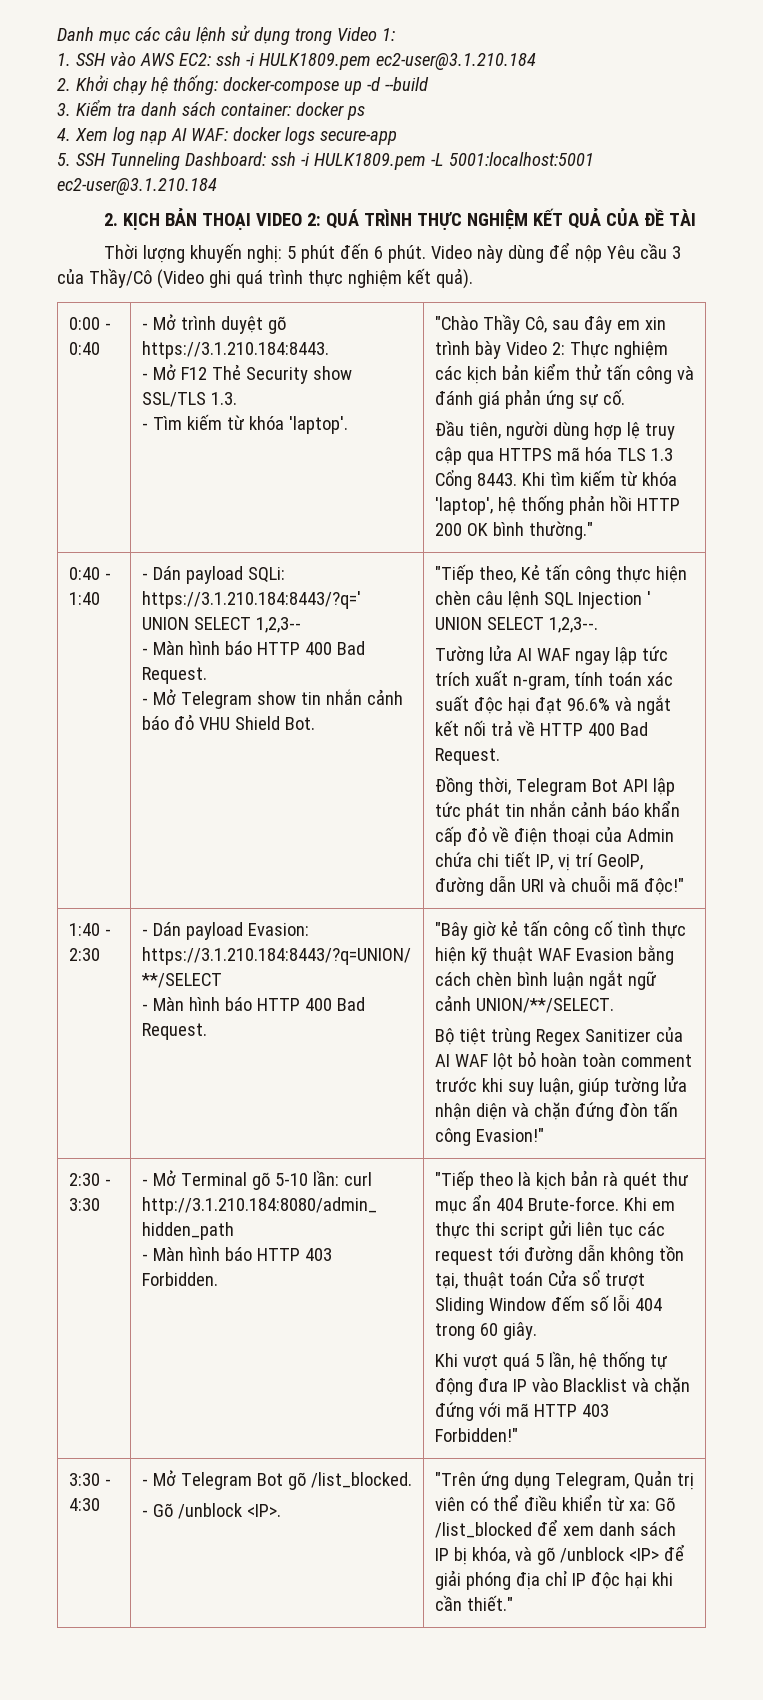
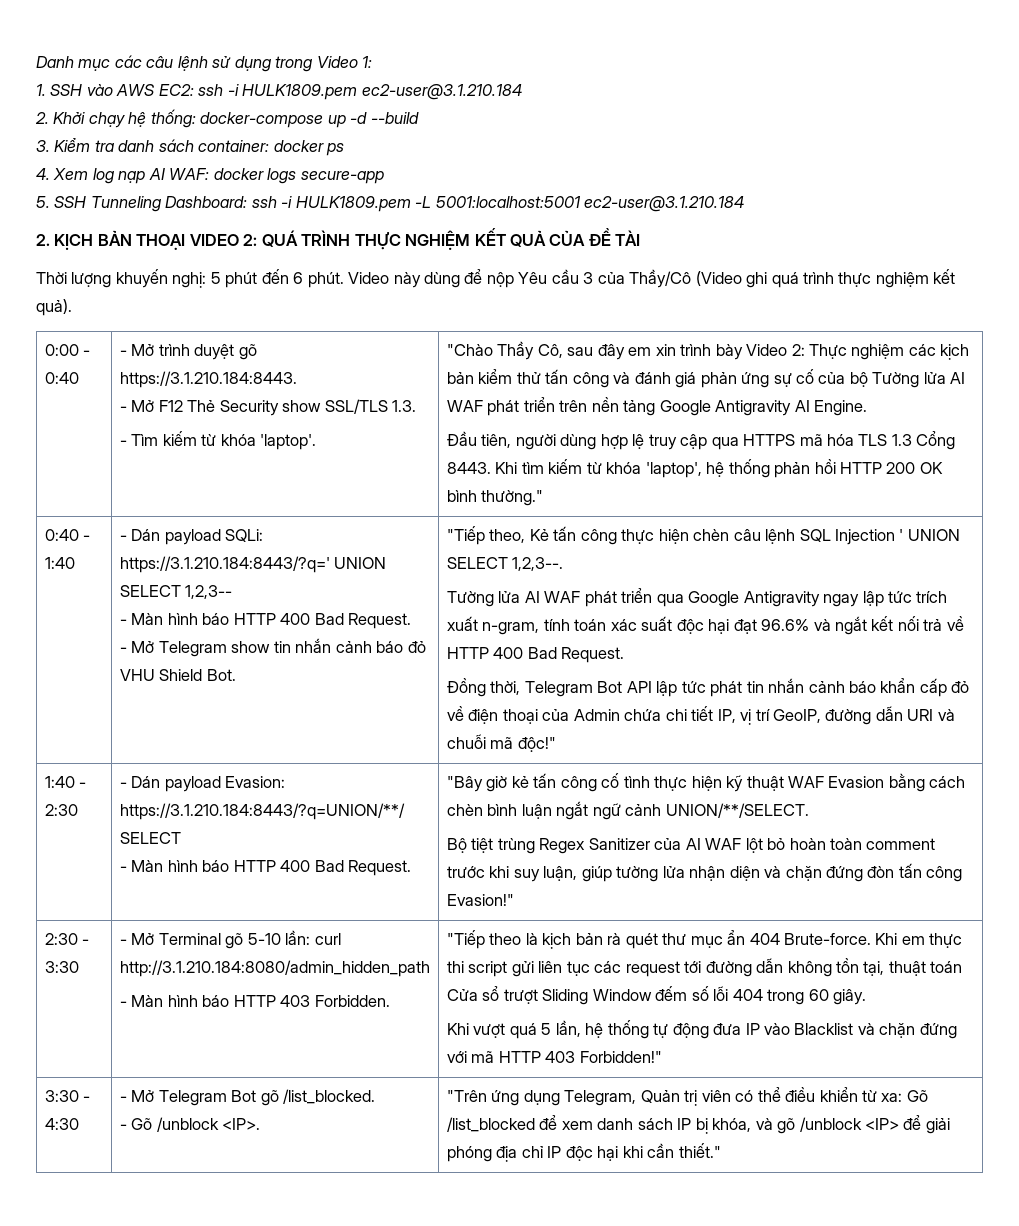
- "Chào Thầy Cô, sau đây em xin trình bày Video 2: Thực nghiệm các kịch bản kiểm thử tấn công và đánh giá phản ứng sự cố.
+ "Chào Thầy Cô, sau đây em xin trình bày Video 2: Thực nghiệm các kịch bản kiểm thử tấn công và đánh giá phản ứng sự cố của bộ Tường lửa AI WAF phát triển trên nền tảng Google Antigravity AI Engine.
- Tường lửa AI WAF ngay lập tức trích xuất n-gram, tính toán xác suất độc hại đạt 96.6% và ngắt kết nối trả về HTTP 400 Bad Request.
+ Tường lửa AI WAF phát triển qua Google Antigravity ngay lập tức trích xuất n-gram, tính toán xác suất độc hại đạt 96.6% và ngắt kết nối trả về HTTP 400 Bad Request.

